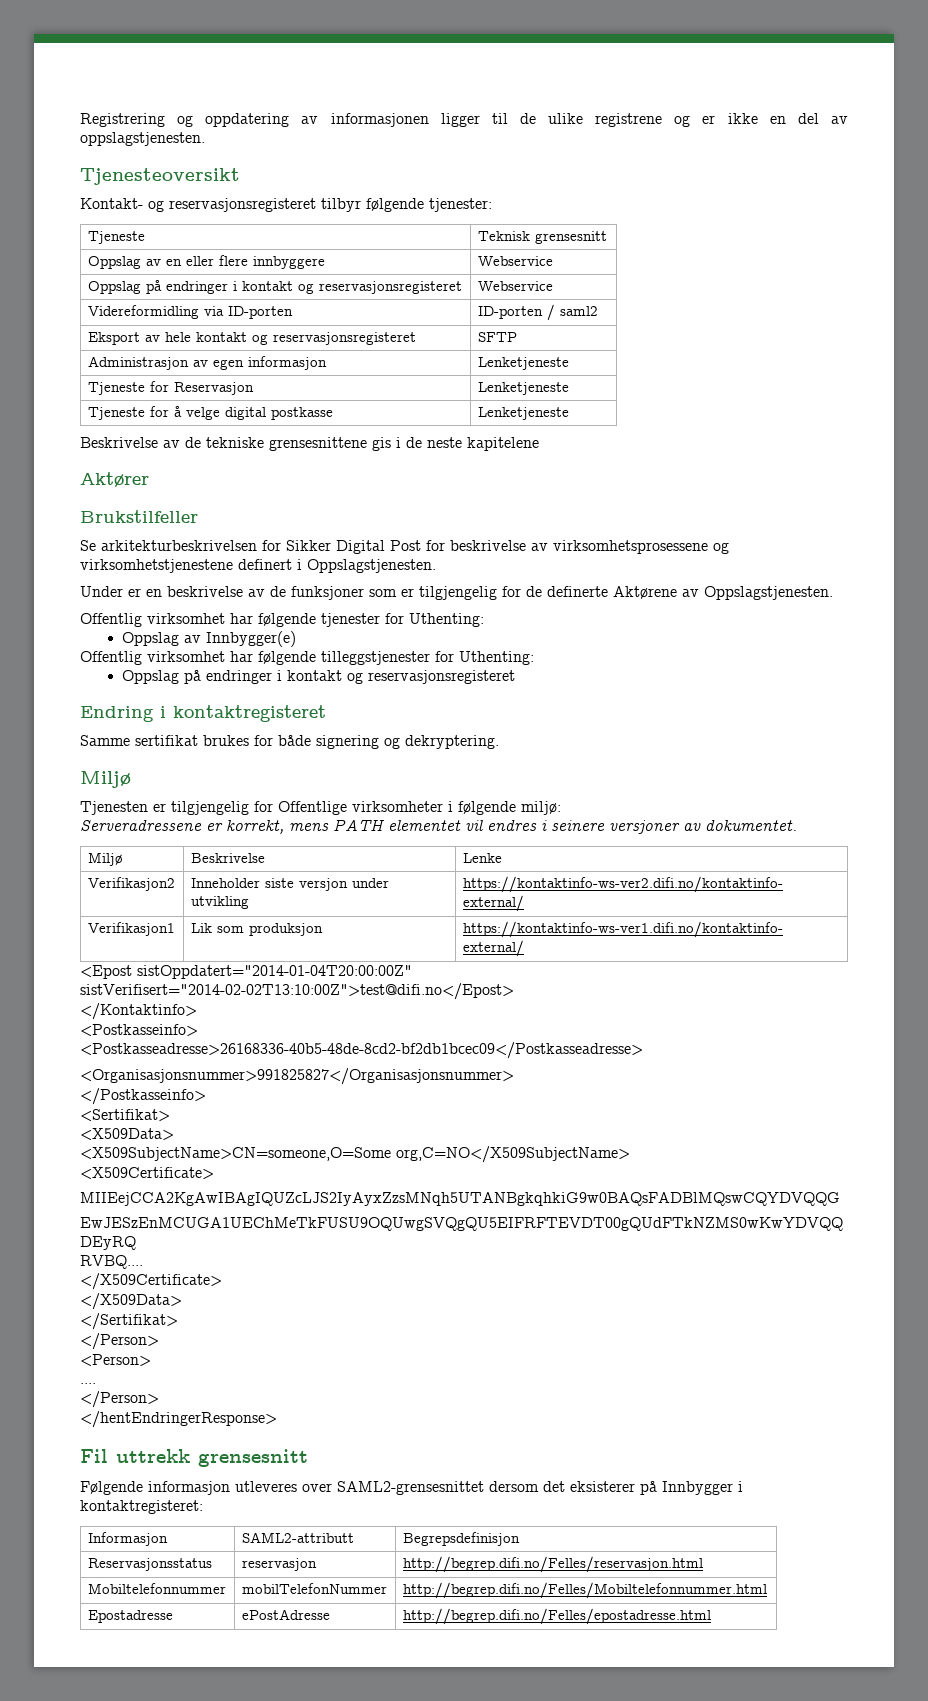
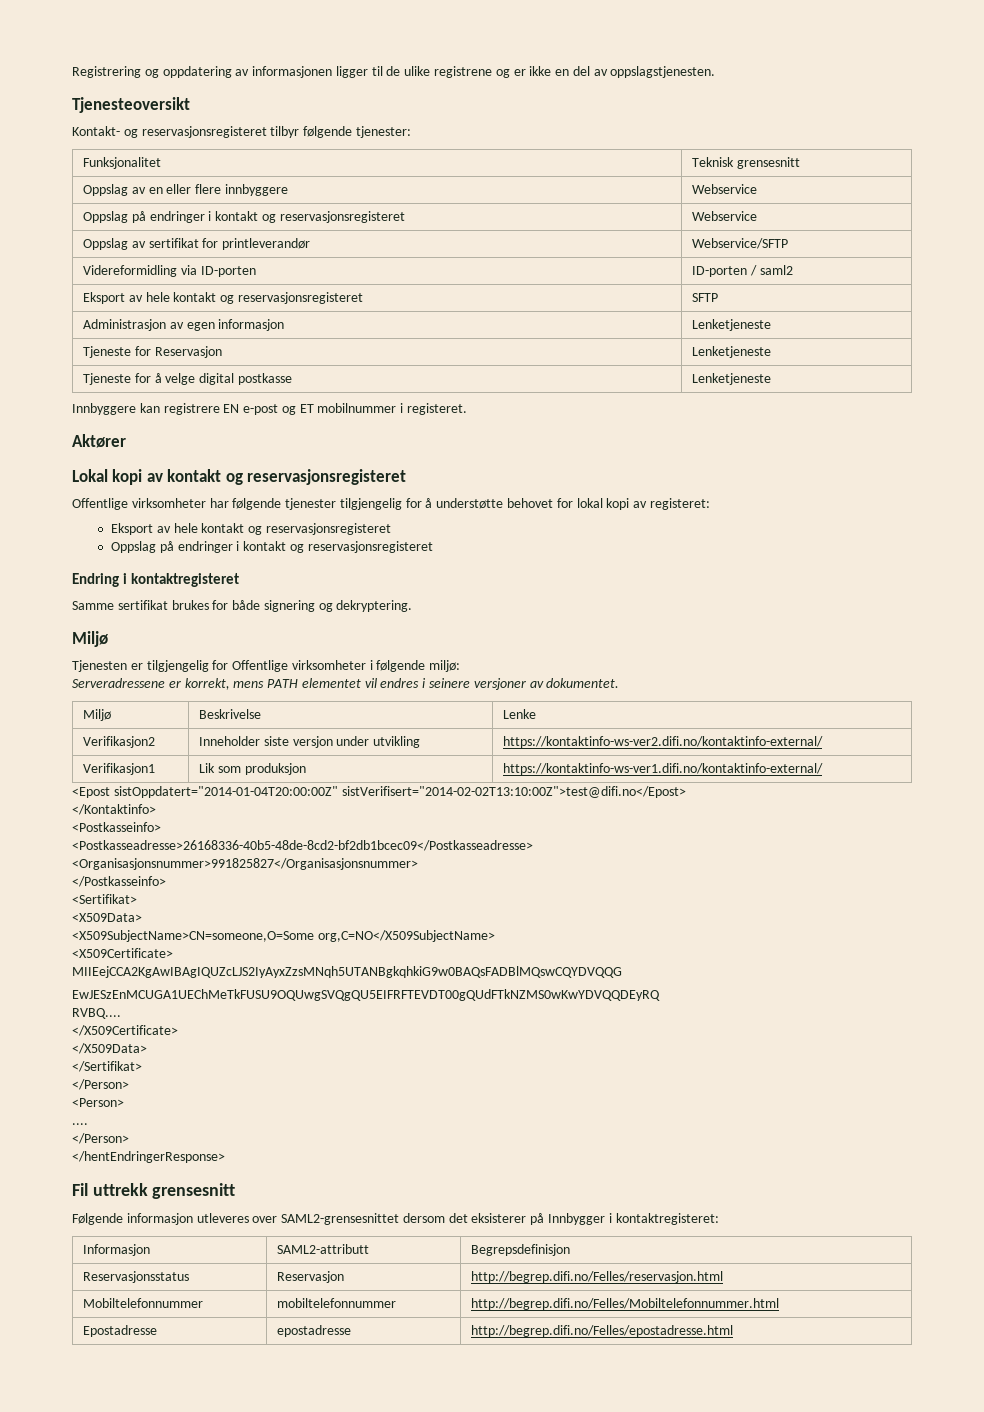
- Tjeneste | Teknisk grensesnitt
+ Funksjonalitet | Teknisk grensesnitt
+ Oppslag av sertifikat for printleverandør | Webservice/SFTP
- Beskrivelse av de tekniske grensesnittene gis i de neste kapitelene
+ Innbyggere kan registrere EN e-post og ET mobilnummer i registeret.
  Aktører
- Brukstilfeller
- Se arkitekturbeskrivelsen for Sikker Digital Post for beskrivelse av virksomhetsprosessene og virksomhetstjenestene definert i Oppslagstjenesten.
- Under er en beskrivelse av de funksjoner som er tilgjengelig for de definerte Aktørene av Oppslagstjenesten.
- Offentlig virksomhet har følgende tjenester for Uthenting:
- Oppslag av Innbygger(e)
- Offentlig virksomhet har følgende tilleggstjenester for Uthenting:
+ Lokal kopi av kontakt og reservasjonsregisteret
+ Offentlige virksomheter har følgende tjenester tilgjengelig for å understøtte behovet for lokal kopi av registeret:
+ Eksport av hele kontakt og reservasjonsregisteret
- Reservasjonsstatus | reservasjon | http://begrep.difi.no/Felles/reservasjon.html
+ Reservasjonsstatus | Reservasjon | http://begrep.difi.no/Felles/reservasjon.html
- Mobiltelefonnummer | mobilTelefonNummer | http://begrep.difi.no/Felles/Mobiltelefonnummer.html
+ Mobiltelefonnummer | mobiltelefonnummer | http://begrep.difi.no/Felles/Mobiltelefonnummer.html
- Epostadresse | ePostAdresse | http://begrep.difi.no/Felles/epostadresse.html
+ Epostadresse | epostadresse | http://begrep.difi.no/Felles/epostadresse.html

